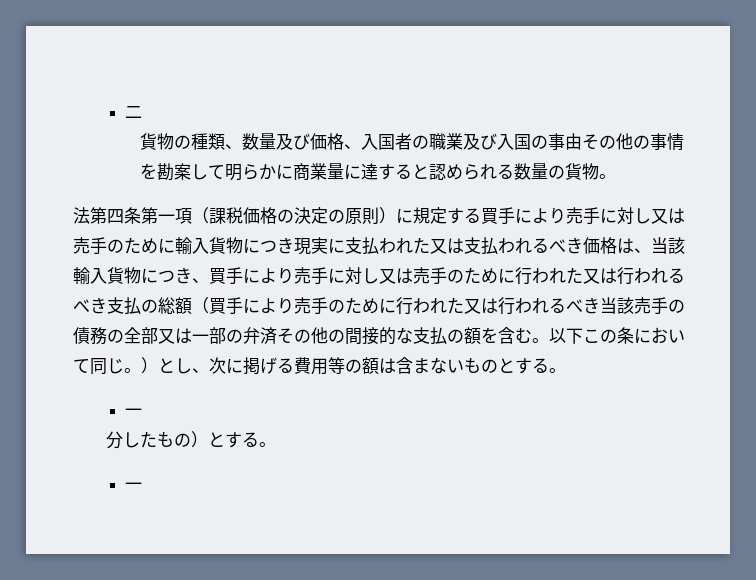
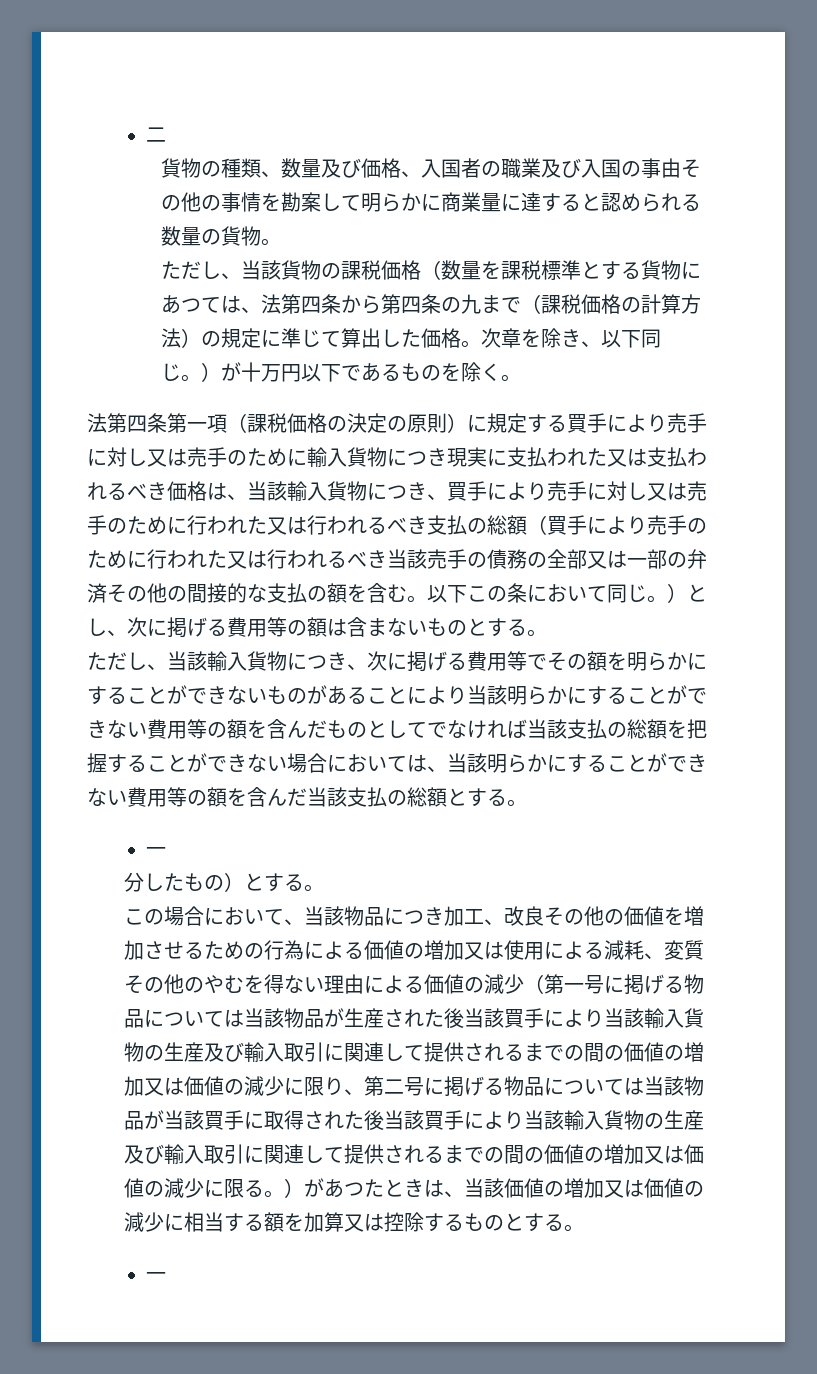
+ ただし、当該貨物の課税価格（数量を課税標準とする貨物にあつては、法第四条から第四条の九まで（課税価格の計算方法）の規定に準じて算出した価格。次章を除き、以下同じ。）が十万円以下であるものを除く。
+ ただし、当該輸入貨物につき、次に掲げる費用等でその額を明らかにすることができないものがあることにより当該明らかにすることができない費用等の額を含んだものとしてでなければ当該支払の総額を把握することができない場合においては、当該明らかにすることができない費用等の額を含んだ当該支払の総額とする。
+ この場合において、当該物品につき加工、改良その他の価値を増加させるための行為による価値の増加又は使用による減耗、変質その他のやむを得ない理由による価値の減少（第一号に掲げる物品については当該物品が生産された後当該買手により当該輸入貨物の生産及び輸入取引に関連して提供されるまでの間の価値の増加又は価値の減少に限り、第二号に掲げる物品については当該物品が当該買手に取得された後当該買手により当該輸入貨物の生産及び輸入取引に関連して提供されるまでの間の価値の増加又は価値の減少に限る。）があつたときは、当該価値の増加又は価値の減少に相当する額を加算又は控除するものとする。

